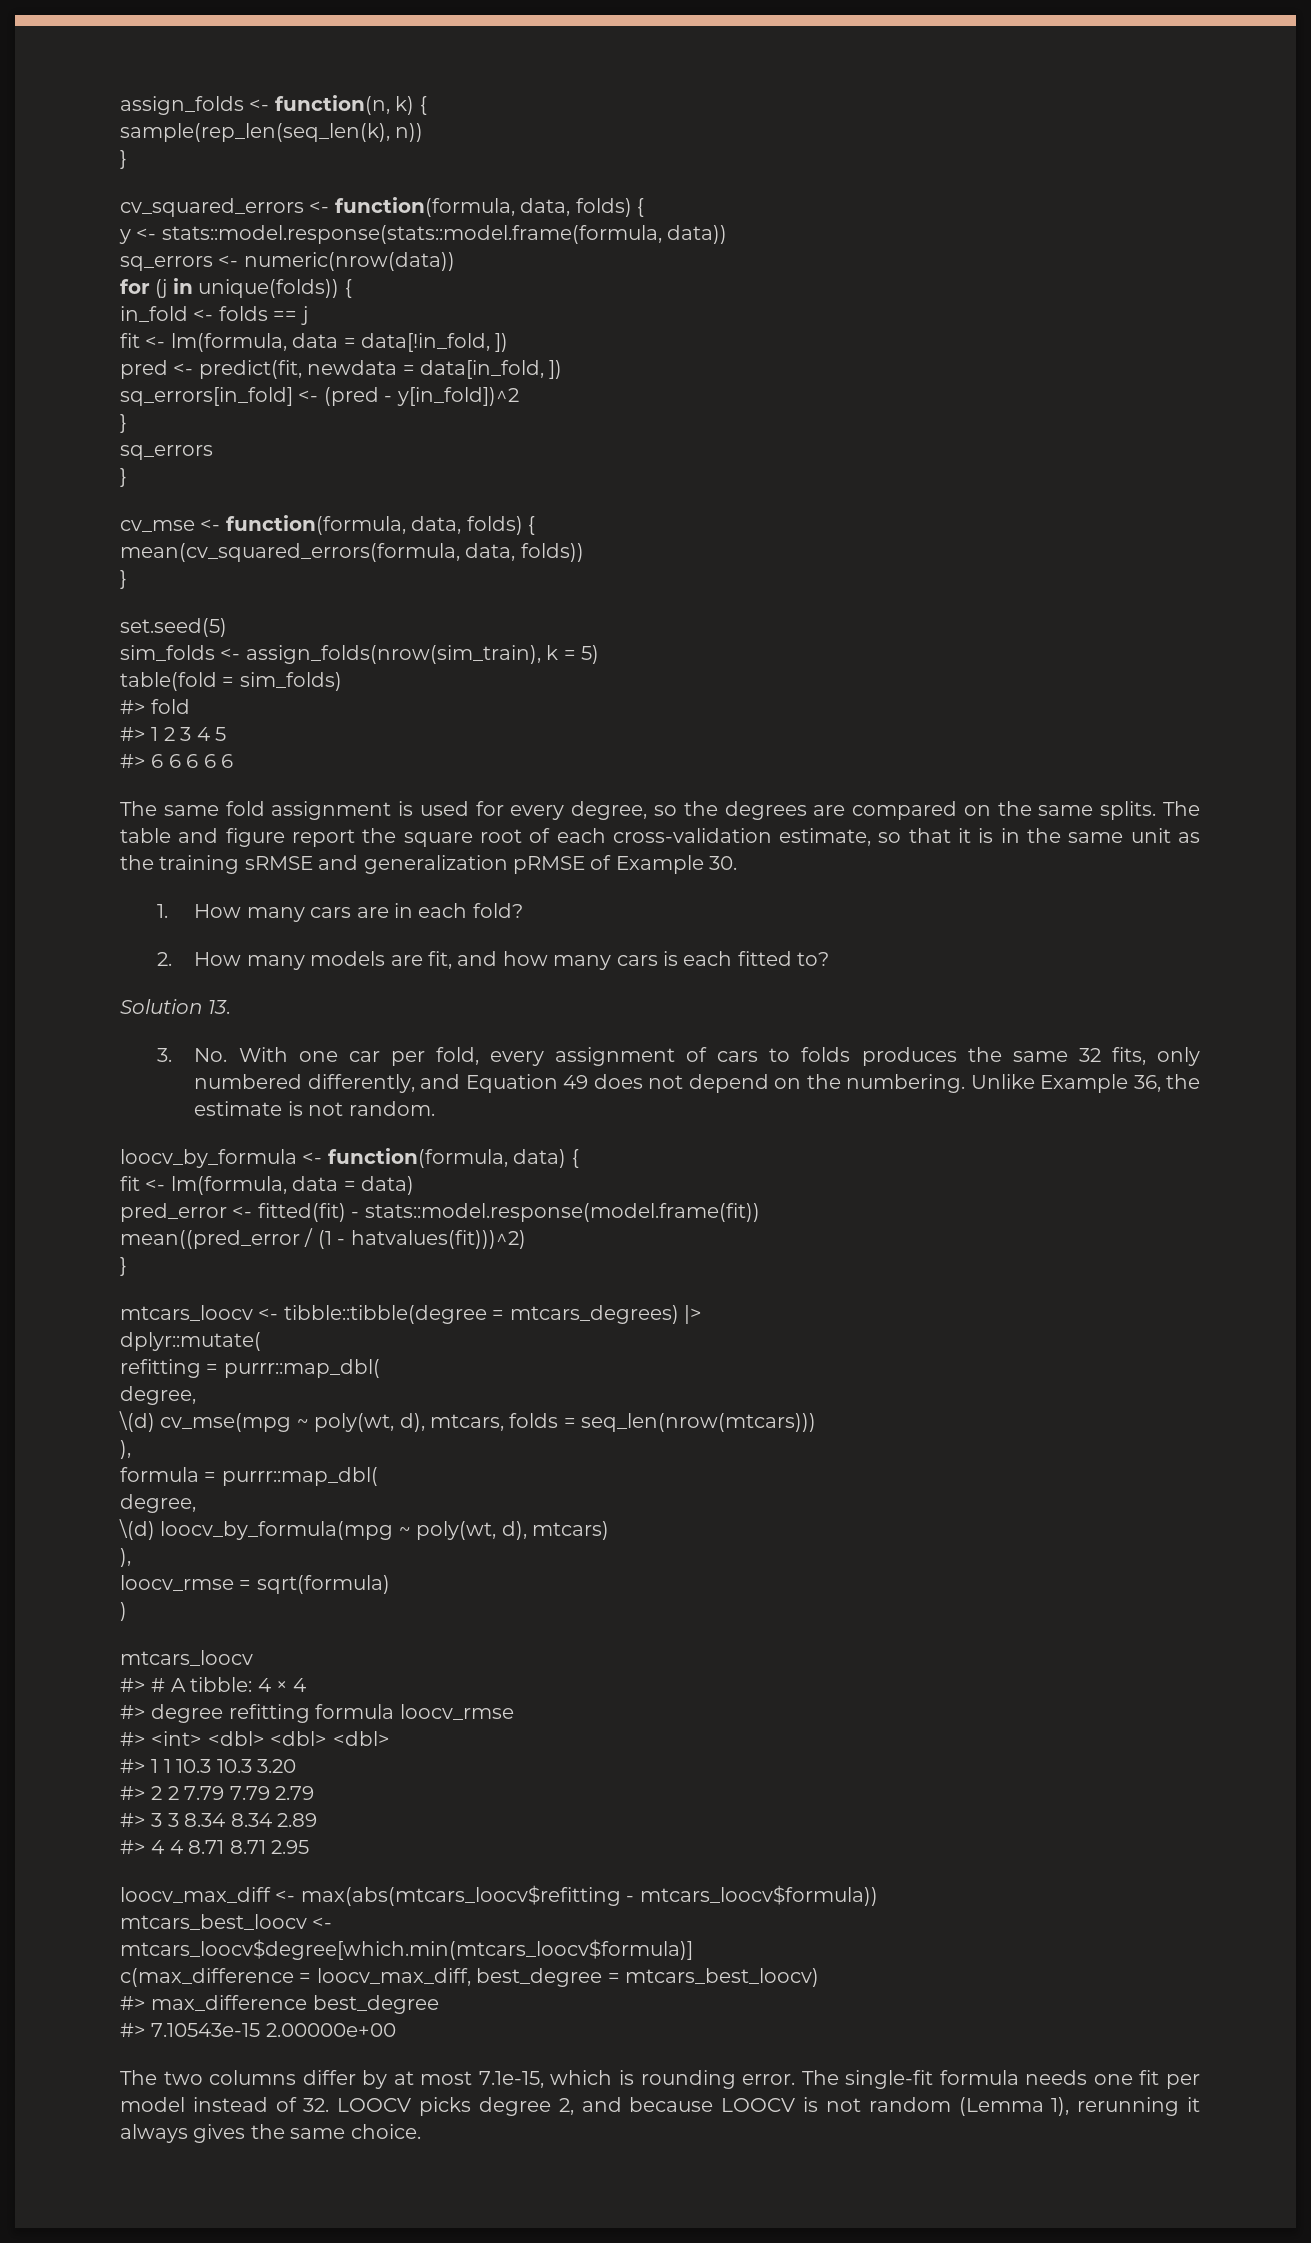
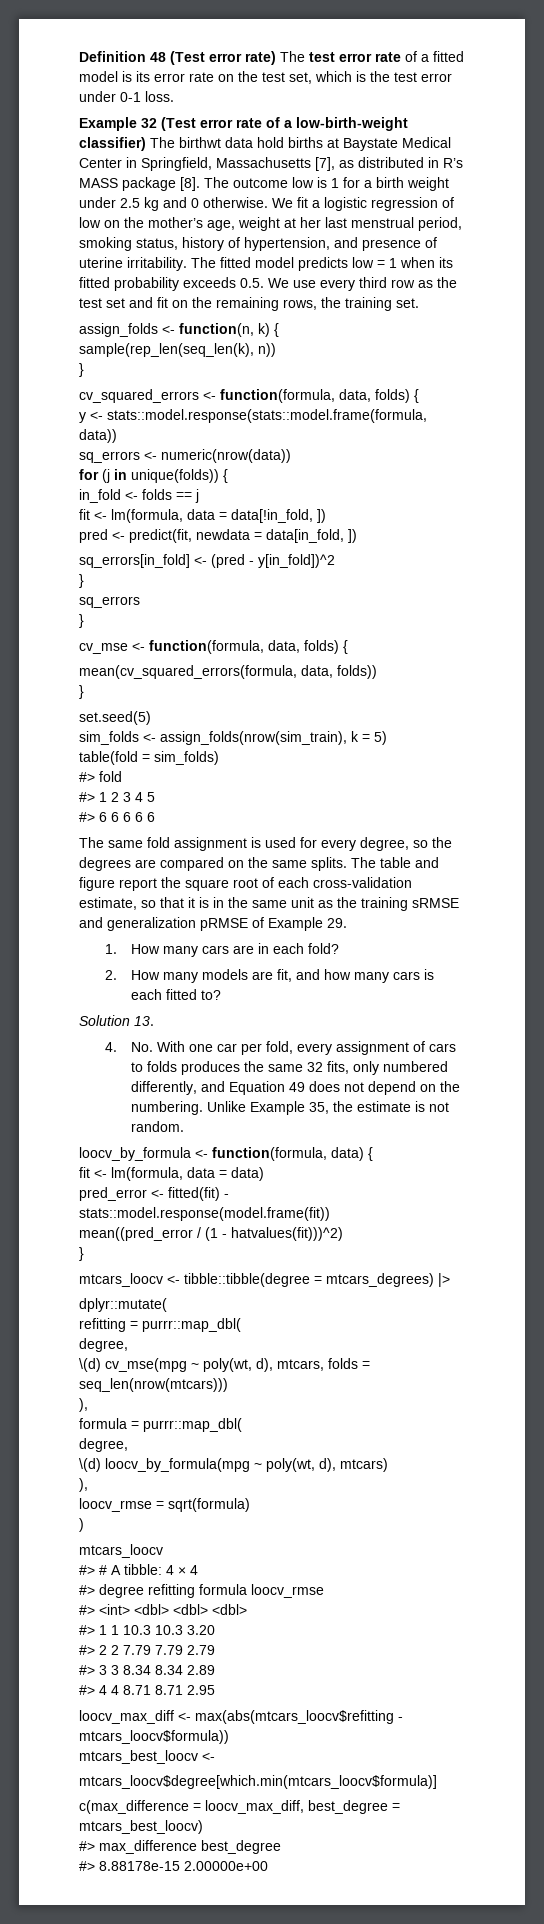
+ Definition 48 (Test error rate) The test error rate of a fitted model is its error rate on the test set, which is the test error under 0-1 loss.
+ Example 32 (Test error rate of a low-birth-weight classifier) The birthwt data hold births at Baystate Medical Center in Springfield, Massachusetts [7], as distributed in R’s MASS package [8]. The outcome low is 1 for a birth weight under 2.5 kg and 0 otherwise. We fit a logistic regression of low on the mother’s age, weight at her last menstrual period, smoking status, history of hypertension, and presence of uterine irritability. The fitted model predicts low = 1 when its fitted probability exceeds 0.5. We use every third row as the test set and fit on the remaining rows, the training set.
- The table and figure report the square root of each cross-validation estimate, so that it is in the same unit as the training sRMSE and generalization pRMSE of Example 30.
+ The table and figure report the square root of each cross-validation estimate, so that it is in the same unit as the training sRMSE and generalization pRMSE of Example 29.
- 3. No. With one car per fold, every assignment of cars to folds produces the same 32 fits, only numbered differently, and Equation 49 does not depend on the numbering.
+ 4. No. With one car per fold, every assignment of cars to folds produces the same 32 fits, only numbered differently, and Equation 49 does not depend on the numbering.
- Unlike Example 36, the estimate is not random.
+ Unlike Example 35, the estimate is not random.
- #> 7.10543e-15 2.00000e+00
+ #> 8.88178e-15 2.00000e+00
- The two columns differ by at most 7.1e-15, which is rounding error. The single-fit formula needs one fit per model instead of 32. LOOCV picks degree 2, and because LOOCV is not random (Lemma 1), rerunning it always gives the same choice.

